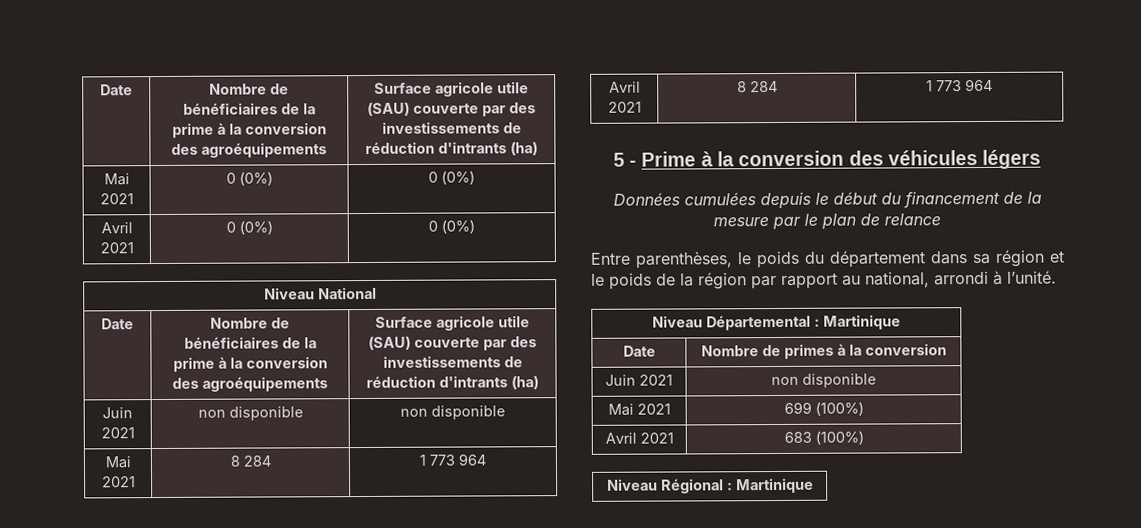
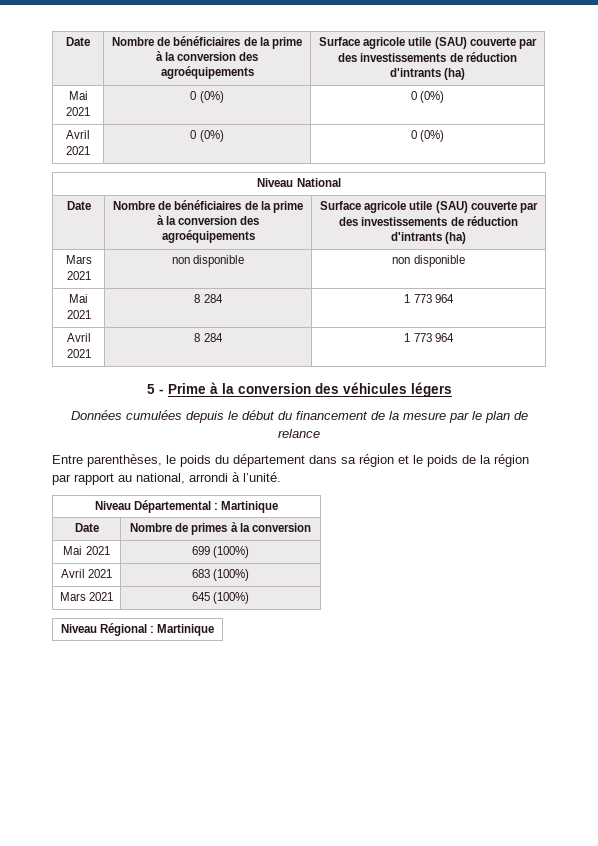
- Juin 2021 | non disponible | non disponible
+ Mars 2021 | non disponible | non disponible
  Date | Nombre de primes à la conversion
- Juin 2021 | non disponible
+ Mars 2021 | 645 (100%)

